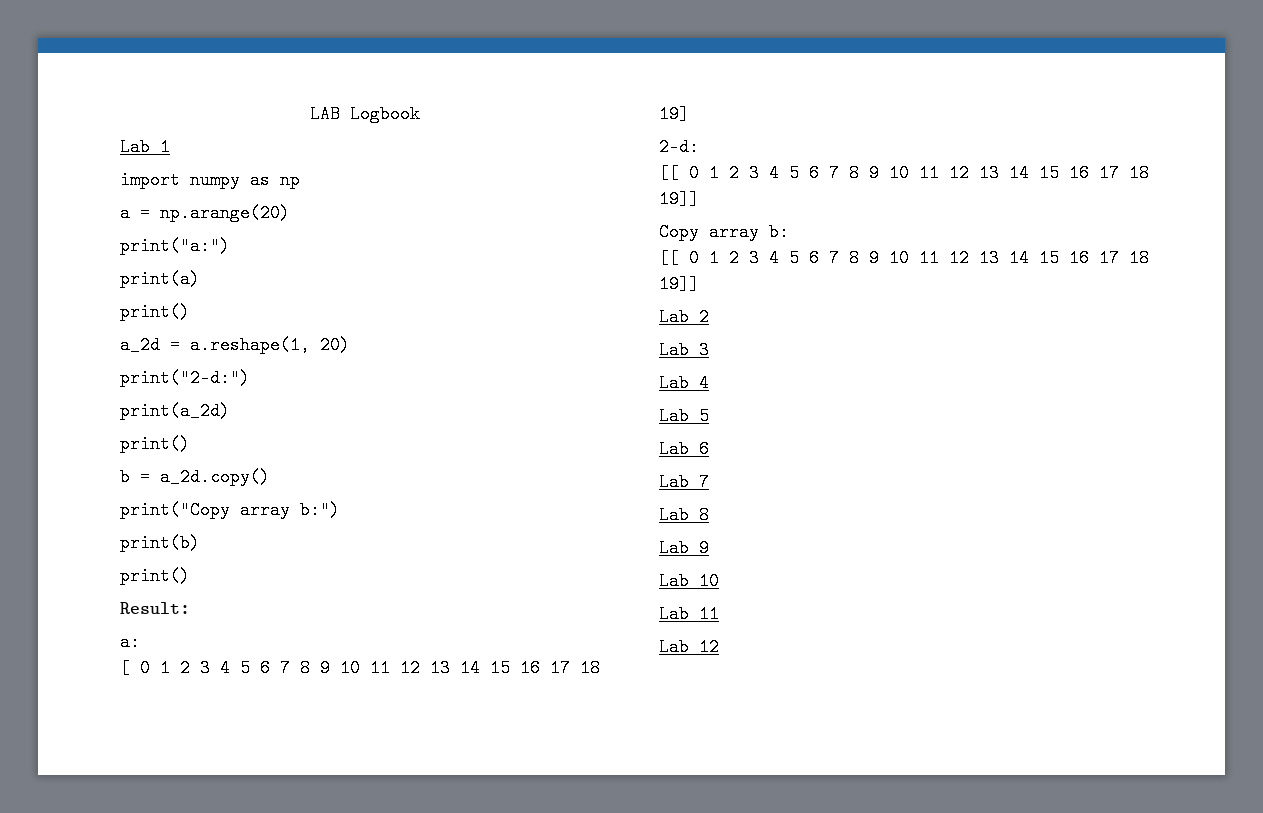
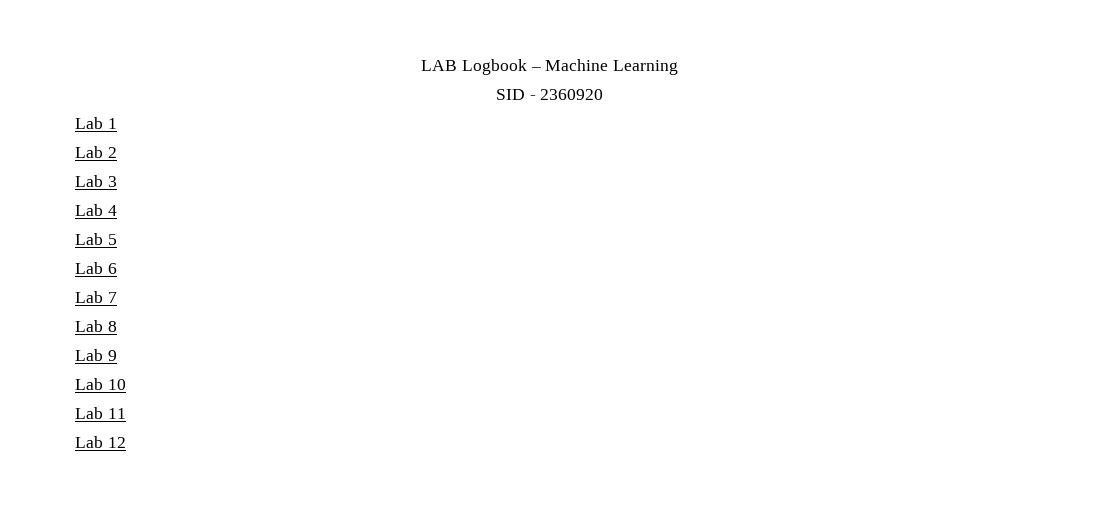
- LAB Logbook
+ LAB Logbook – Machine Learning
+ SID - 2360920
  Lab 1
- import numpy as np
- a = np.arange(20)
- print("a:")
- print(a)
- print()
- a_2d = a.reshape(1, 20)
- print("2-d:")
- print(a_2d)
- print()
- b = a_2d.copy()
- print("Copy array b:")
- print(b)
- print()
- Result:
- a:
- [ 0 1 2 3 4 5 6 7 8 9 10 11 12 13 14 15 16 17 18 19]
- 2-d:
- [[ 0 1 2 3 4 5 6 7 8 9 10 11 12 13 14 15 16 17 18 19]]
- Copy array b:
- [[ 0 1 2 3 4 5 6 7 8 9 10 11 12 13 14 15 16 17 18 19]]

